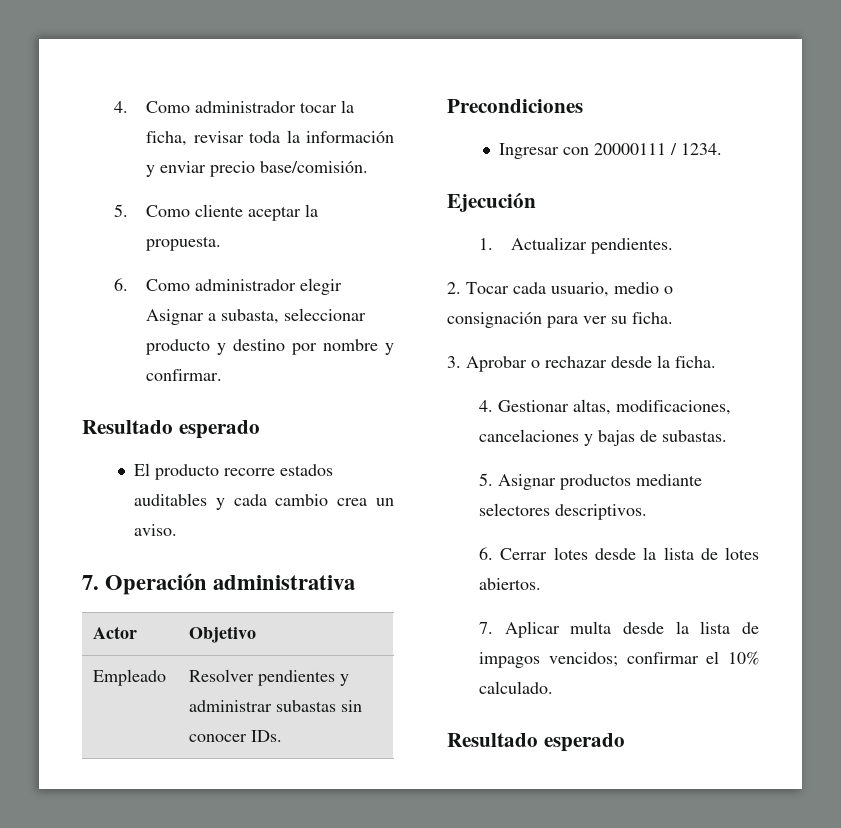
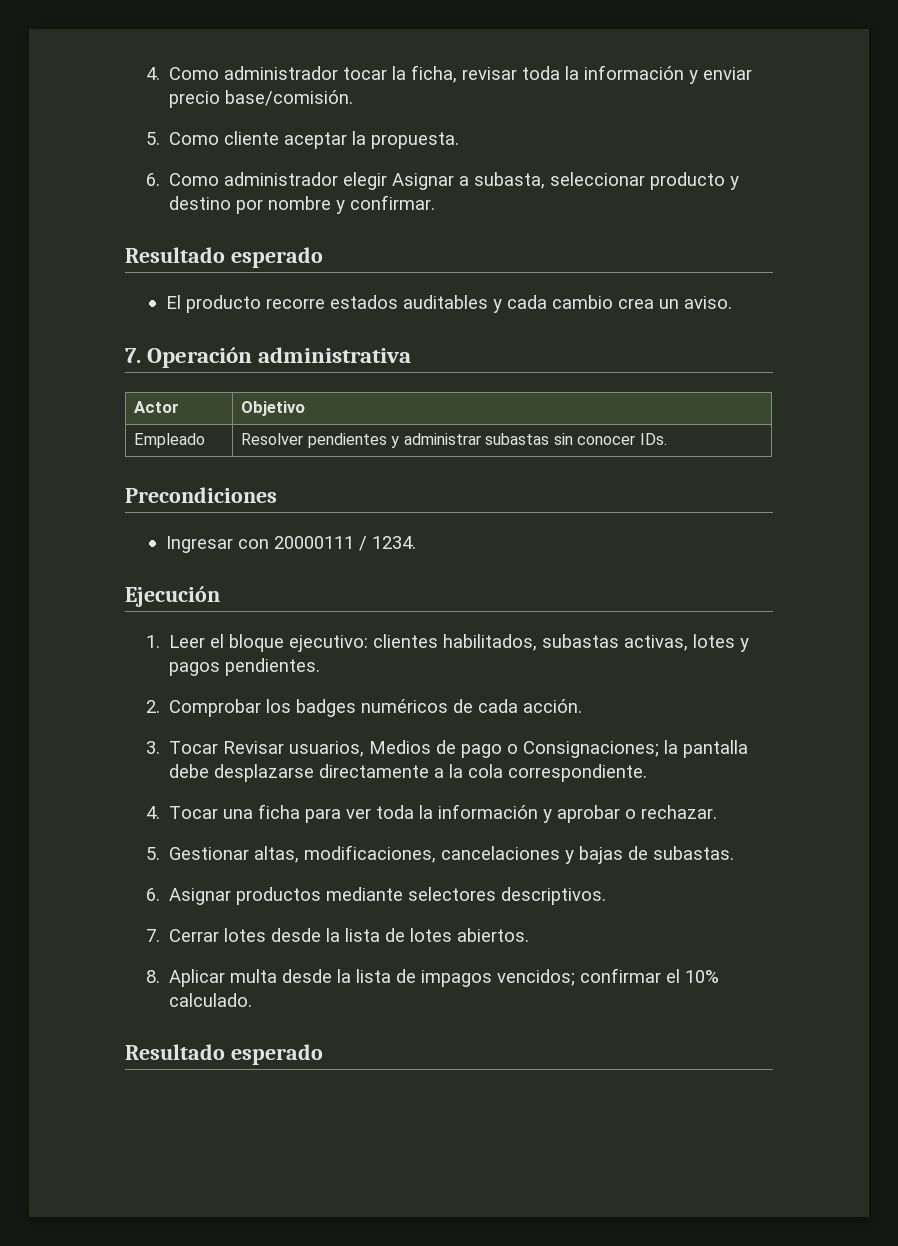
- 1. Actualizar pendientes.
- 2. Tocar cada usuario, medio o consignación para ver su ficha.
- 3. Aprobar o rechazar desde la ficha.
- 4. Gestionar altas, modificaciones, cancelaciones y bajas de subastas.
+ 1. Leer el bloque ejecutivo: clientes habilitados, subastas activas, lotes y pagos pendientes.
+ 2. Comprobar los badges numéricos de cada acción.
+ 3. Tocar Revisar usuarios, Medios de pago o Consignaciones; la pantalla debe desplazarse directamente a la cola correspondiente.
+ 4. Tocar una ficha para ver toda la información y aprobar o rechazar.
+ 5. Gestionar altas, modificaciones, cancelaciones y bajas de subastas.
- 5. Asignar productos mediante selectores descriptivos.
+ 6. Asignar productos mediante selectores descriptivos.
- 6. Cerrar lotes desde la lista de lotes abiertos.
+ 7. Cerrar lotes desde la lista de lotes abiertos.
- 7. Aplicar multa desde la lista de impagos vencidos; confirmar el 10% calculado.
+ 8. Aplicar multa desde la lista de impagos vencidos; confirmar el 10% calculado.

